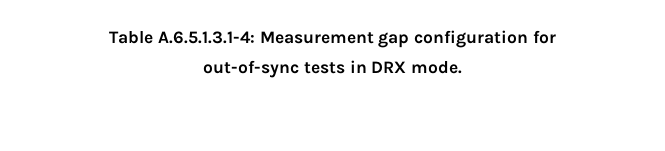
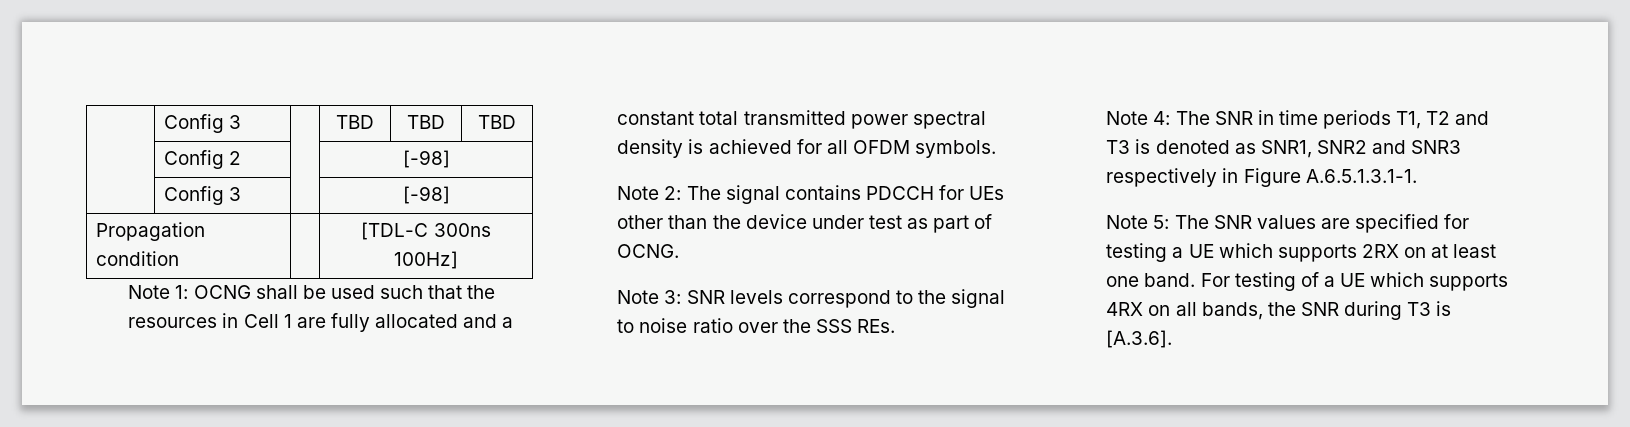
- Table A.6.5.1.3.1-4: Measurement gap configuration for out-of-sync tests in DRX mode.
+ | Config 3 | | TBD | TBD | TBD
+ | Config 2 | | [-98]
+ | Config 3 | | [-98]
+ Propagation condition | | [TDL-C 300ns 100Hz]
+ Note 1: OCNG shall be used such that the resources in Cell 1 are fully allocated and a constant total transmitted power spectral density is achieved for all OFDM symbols.
+ Note 2: The signal contains PDCCH for UEs other than the device under test as part of OCNG.
+ Note 3: SNR levels correspond to the signal to noise ratio over the SSS REs.
+ Note 4: The SNR in time periods T1, T2 and T3 is denoted as SNR1, SNR2 and SNR3 respectively in Figure A.6.5.1.3.1-1.
+ Note 5: The SNR values are specified for testing a UE which supports 2RX on at least one band. For testing of a UE which supports 4RX on all bands, the SNR during T3 is [A.3.6].

